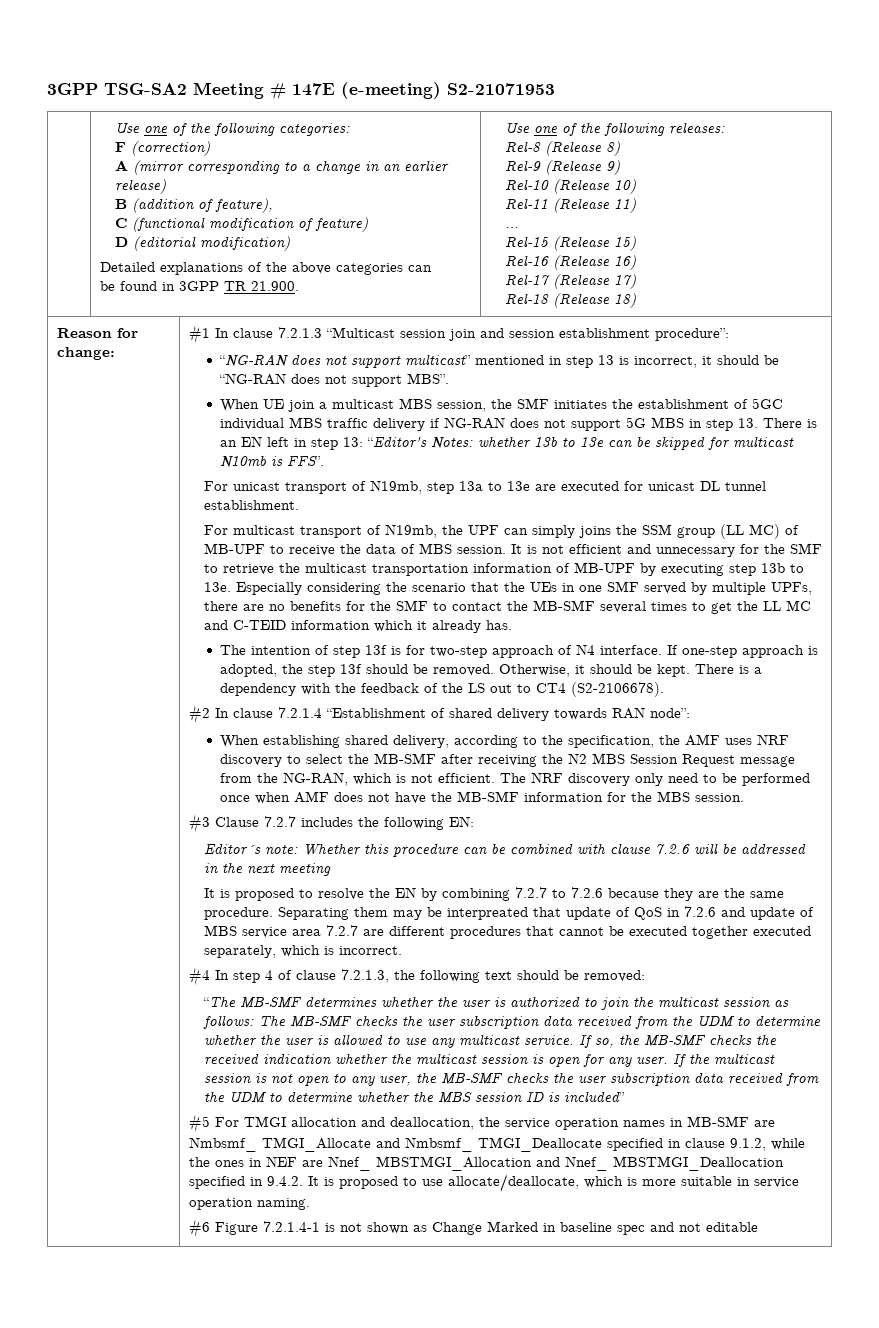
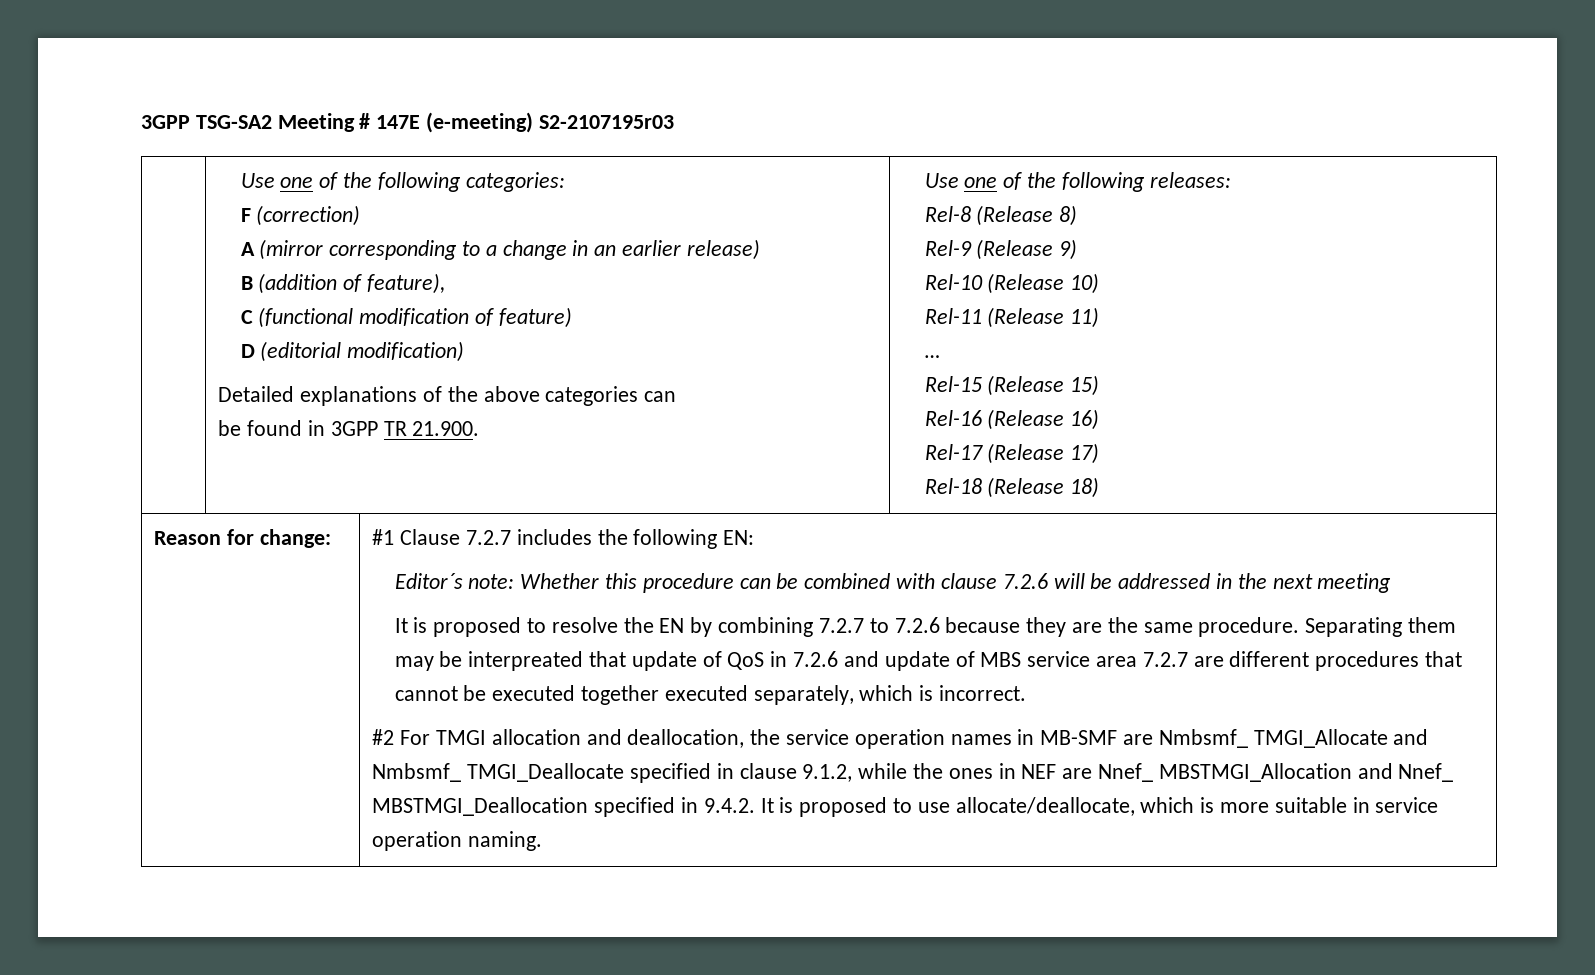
- 3GPP TSG-SA2 Meeting # 147E (e-meeting) S2-21071953
+ 3GPP TSG-SA2 Meeting # 147E (e-meeting) S2-2107195r03
- #1 In clause 7.2.1.3 “Multicast session join and session establishment procedure”:
- “NG-RAN does not support multicast” mentioned in step 13 is incorrect, it should be “NG-RAN does not support MBS”.
- When UE join a multicast MBS session, the SMF initiates the establishment of 5GC individual MBS traffic delivery if NG-RAN does not support 5G MBS in step 13. There is an EN left in step 13: “Editor's Notes: whether 13b to 13e can be skipped for multicast N10mb is FFS”.
- For unicast transport of N19mb, step 13a to 13e are executed for unicast DL tunnel establishment.
- For multicast transport of N19mb, the UPF can simply joins the SSM group (LL MC) of MB-UPF to receive the data of MBS session. It is not efficient and unnecessary for the SMF to retrieve the multicast transportation information of MB-UPF by executing step 13b to 13e. Especially considering the scenario that the UEs in one SMF served by multiple UPFs, there are no benefits for the SMF to contact the MB-SMF several times to get the LL MC and C-TEID information which it already has.
- The intention of step 13f is for two-step approach of N4 interface. If one-step approach is adopted, the step 13f should be removed. Otherwise, it should be kept. There is a dependency with the feedback of the LS out to CT4 (S2-2106678).
- #2 In clause 7.2.1.4 “Establishment of shared delivery towards RAN node”:
- When establishing shared delivery, according to the specification, the AMF uses NRF discovery to select the MB-SMF after receiving the N2 MBS Session Request message from the NG-RAN, which is not efficient. The NRF discovery only need to be performed once when AMF does not have the MB-SMF information for the MBS session.
- #3 Clause 7.2.7 includes the following EN:
+ #1 Clause 7.2.7 includes the following EN:
- #4 In step 4 of clause 7.2.1.3, the following text should be removed:
- “The MB-SMF determines whether the user is authorized to join the multicast session as follows: The MB-SMF checks the user subscription data received from the UDM to determine whether the user is allowed to use any multicast service. If so, the MB-SMF checks the received indication whether the multicast session is open for any user. If the multicast session is not open to any user, the MB-SMF checks the user subscription data received from the UDM to determine whether the MBS session ID is included”
- #5 For TMGI allocation and deallocation, the service operation names in MB-SMF are Nmbsmf_ TMGI_Allocate and Nmbsmf_ TMGI_Deallocate specified in clause 9.1.2, while the ones in NEF are Nnef_ MBSTMGI_Allocation and Nnef_ MBSTMGI_Deallocation specified in 9.4.2. It is proposed to use allocate/deallocate, which is more suitable in service operation naming.
+ #2 For TMGI allocation and deallocation, the service operation names in MB-SMF are Nmbsmf_ TMGI_Allocate and Nmbsmf_ TMGI_Deallocate specified in clause 9.1.2, while the ones in NEF are Nnef_ MBSTMGI_Allocation and Nnef_ MBSTMGI_Deallocation specified in 9.4.2. It is proposed to use allocate/deallocate, which is more suitable in service operation naming.
- #6 Figure 7.2.1.4-1 is not shown as Change Marked in baseline spec and not editable

